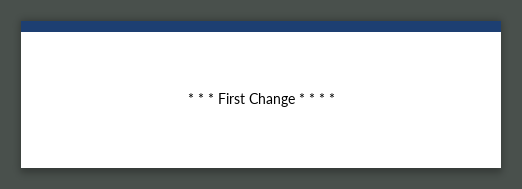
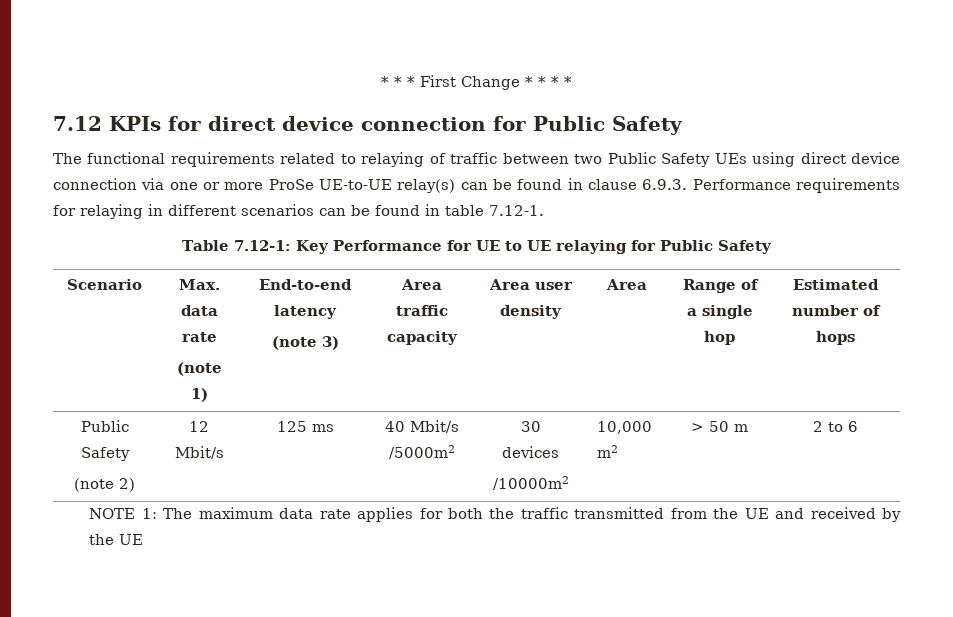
+ 7.12 KPIs for direct device connection for Public Safety
+ The functional requirements related to relaying of traffic between two Public Safety UEs using direct device connection via one or more ProSe UE-to-UE relay(s) can be found in clause 6.9.3. Performance requirements for relaying in different scenarios can be found in table 7.12-1.
+ Table 7.12-1: Key Performance for UE to UE relaying for Public Safety
+ Scenario | Max. data rate
+ (note 1) | End-to-end latency
+ (note 3) | Area traffic capacity | Area user density | Area | Range of a single hop | Estimated number of hops
+ Public Safety
+ (note 2) | 12 Mbit/s | 125 ms | 40 Mbit/s /5000m2 | 30
+ devices
+ /10000m2 | 10,000 m2 | > 50 m | 2 to 6
+ NOTE 1: The maximum data rate applies for both the traffic transmitted from the UE and received by the UE

